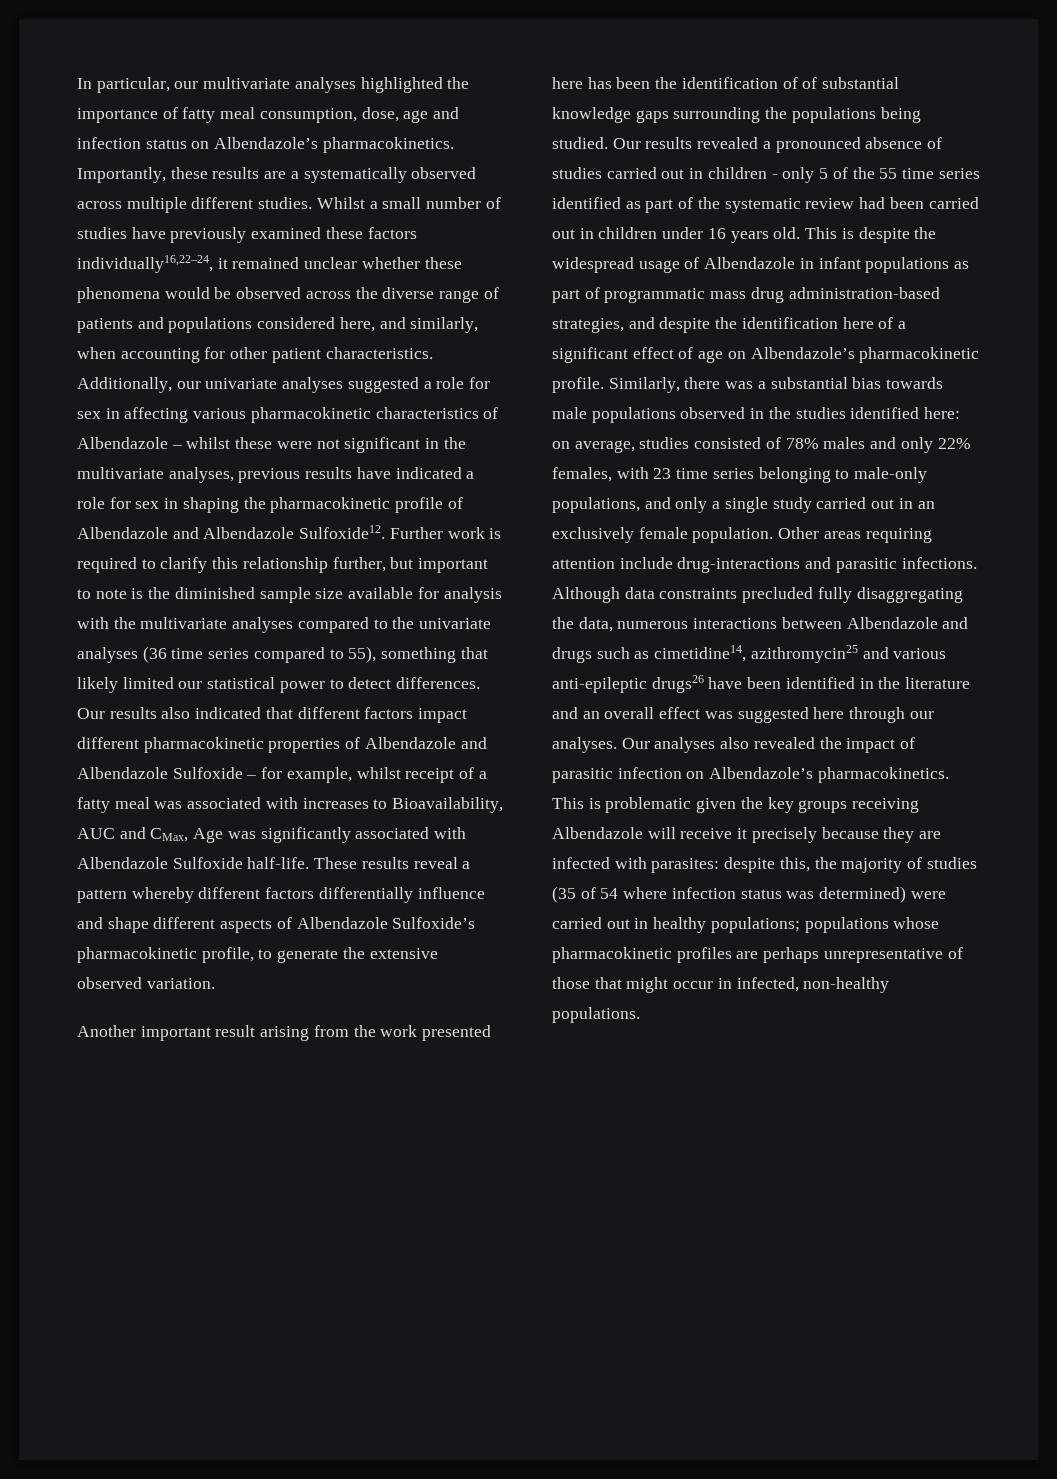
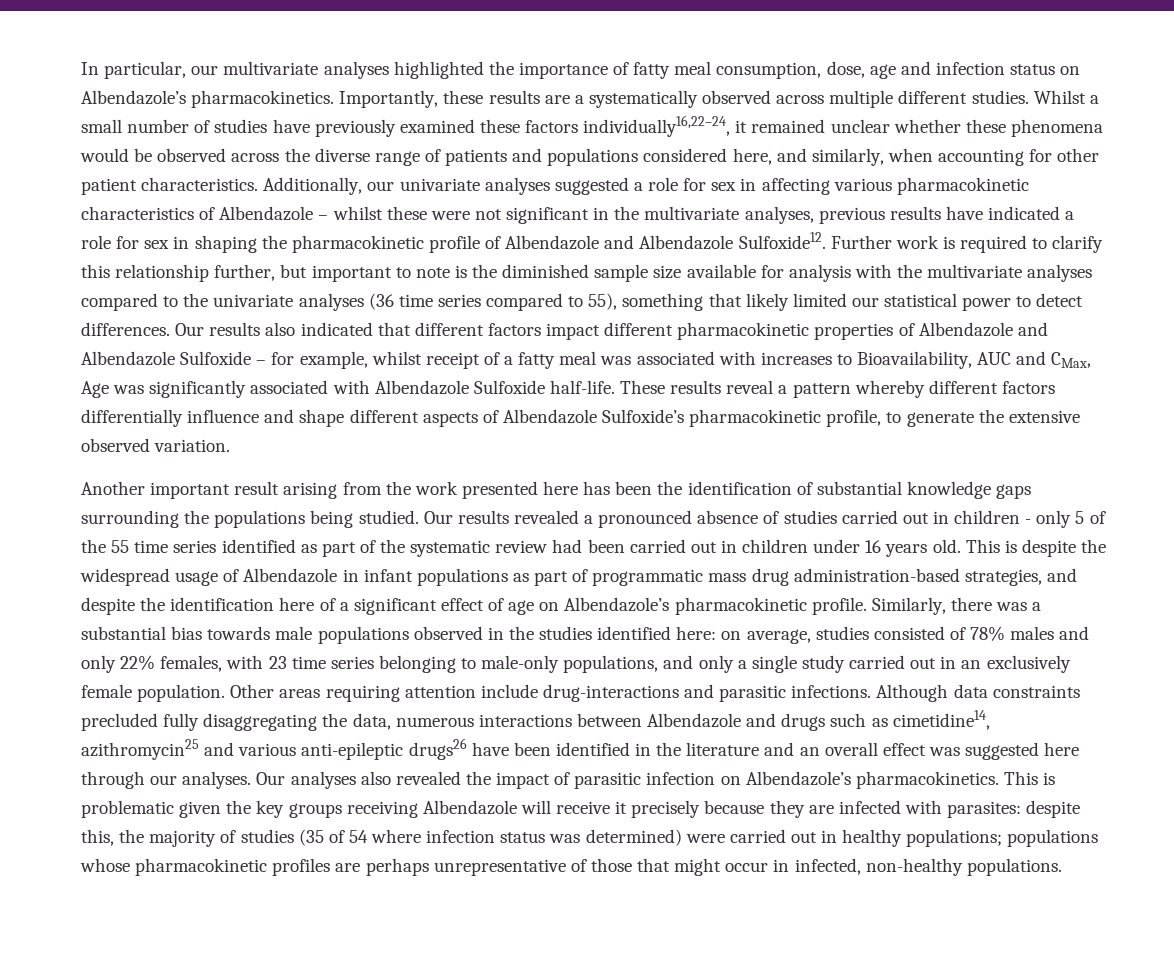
- Another important result arising from the work presented here has been the identification of of substantial knowledge gaps surrounding the populations being studied.
+ Another important result arising from the work presented here has been the identification of substantial knowledge gaps surrounding the populations being studied.

